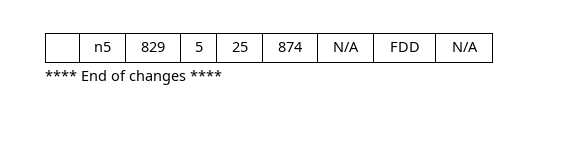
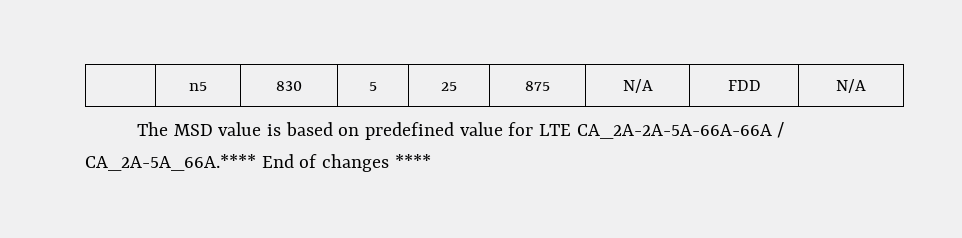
- | n5 | 829 | 5 | 25 | 874 | N/A | FDD | N/A
+ | n5 | 830 | 5 | 25 | 875 | N/A | FDD | N/A
- **** End of changes ****
+ The MSD value is based on predefined value for LTE CA_2A-2A-5A-66A-66A / CA_2A-5A_66A.**** End of changes ****

